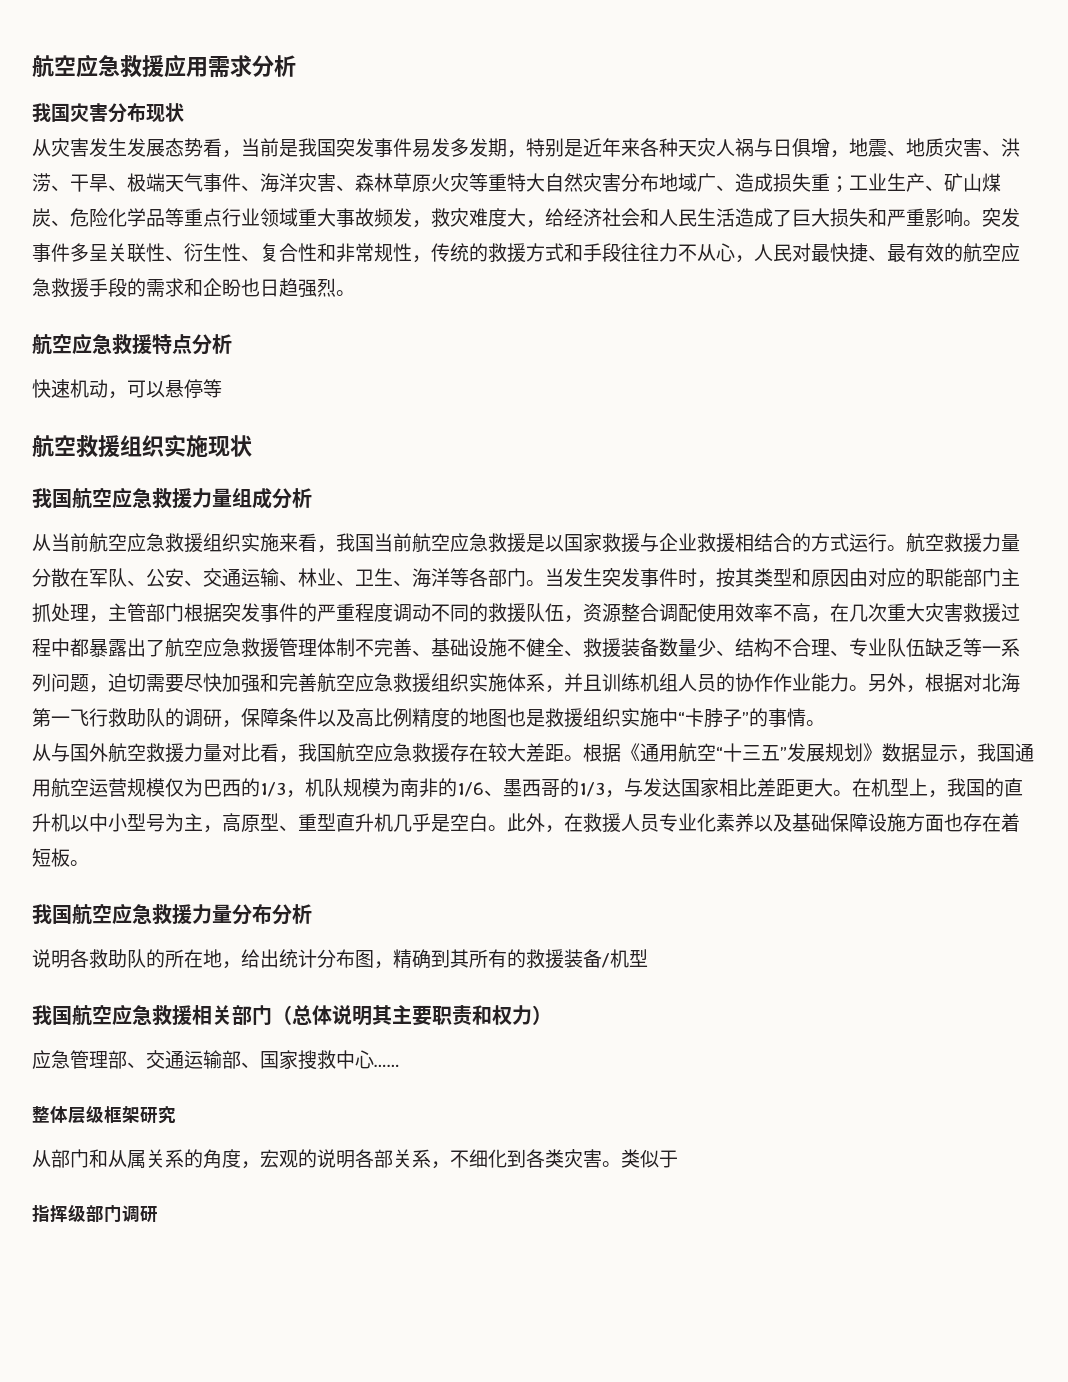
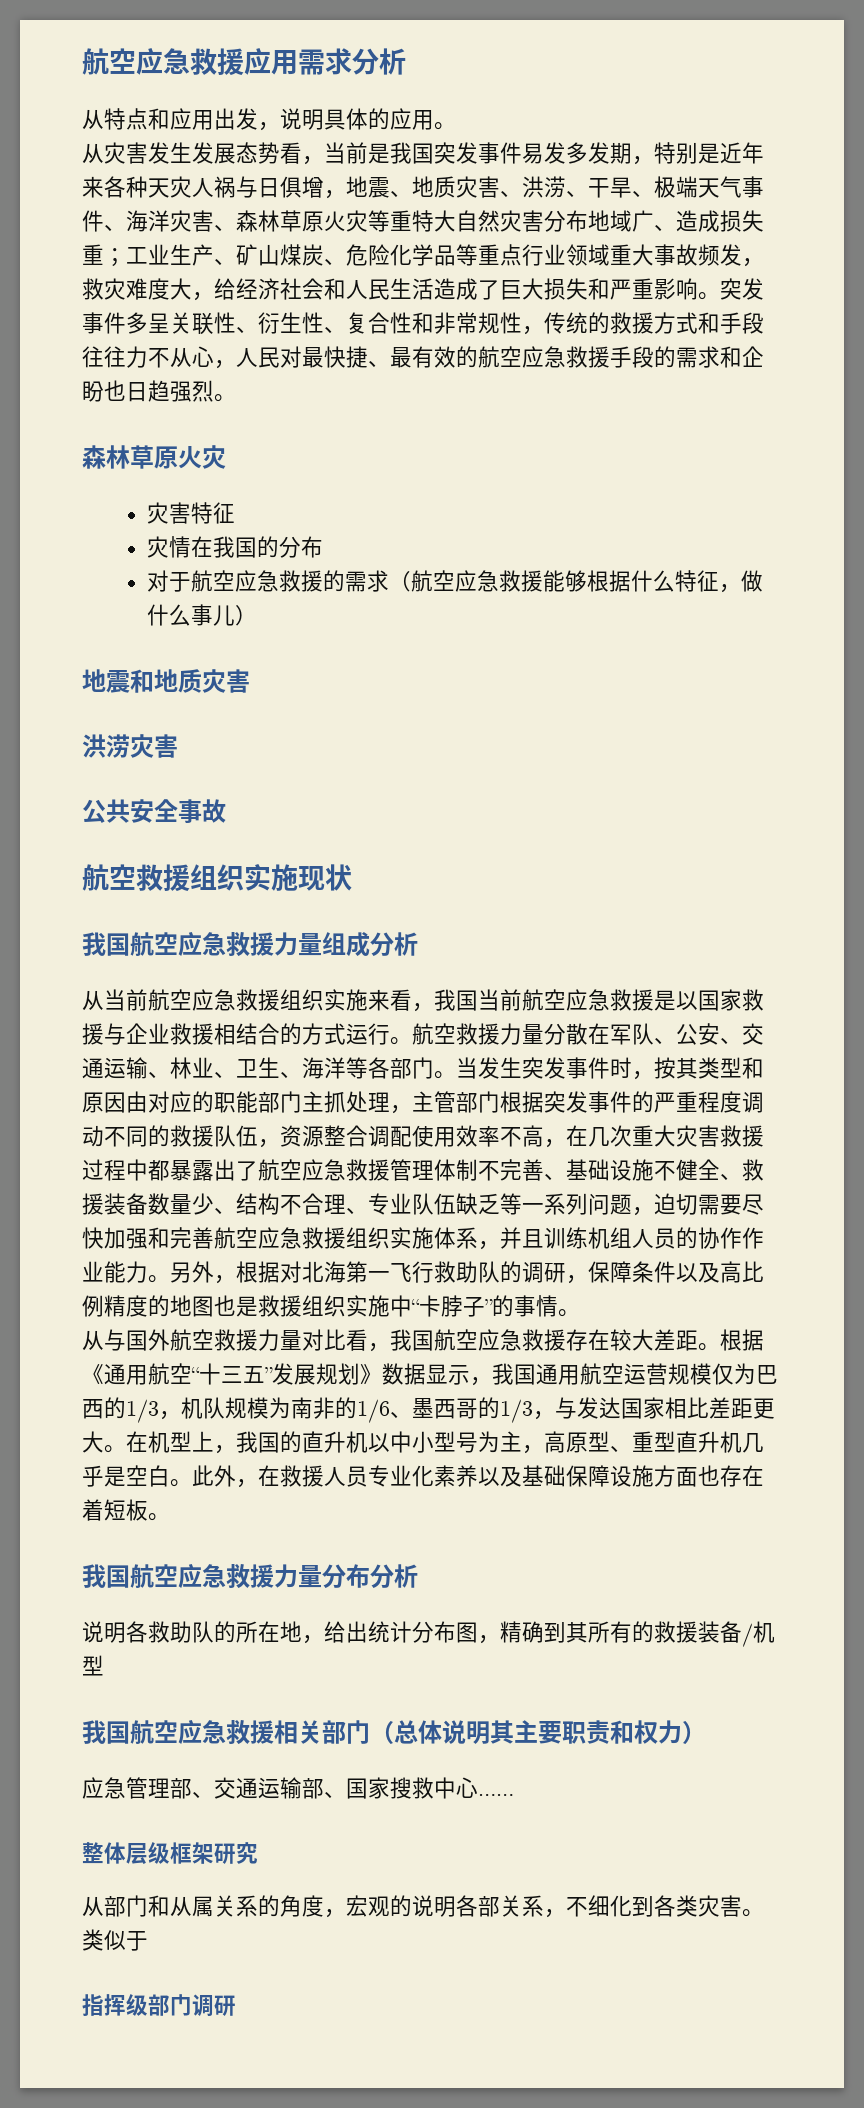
- 我国灾害分布现状
+ 从特点和应用出发，说明具体的应用。
  突发事件多呈关联性、衍生性、复合性和非常规性，传统的救援方式和手段往往力不从心，人民对最快捷、最有效的航空应急救援手段的需求和企盼也日趋强烈。
- 航空应急救援特点分析
- 快速机动，可以悬停等
+ 森林草原火灾
+ 灾害特征
+ 灾情在我国的分布
+ 对于航空应急救援的需求（航空应急救援能够根据什么特征，做什么事儿）
+ 地震和地质灾害
+ 洪涝灾害
+ 公共安全事故

